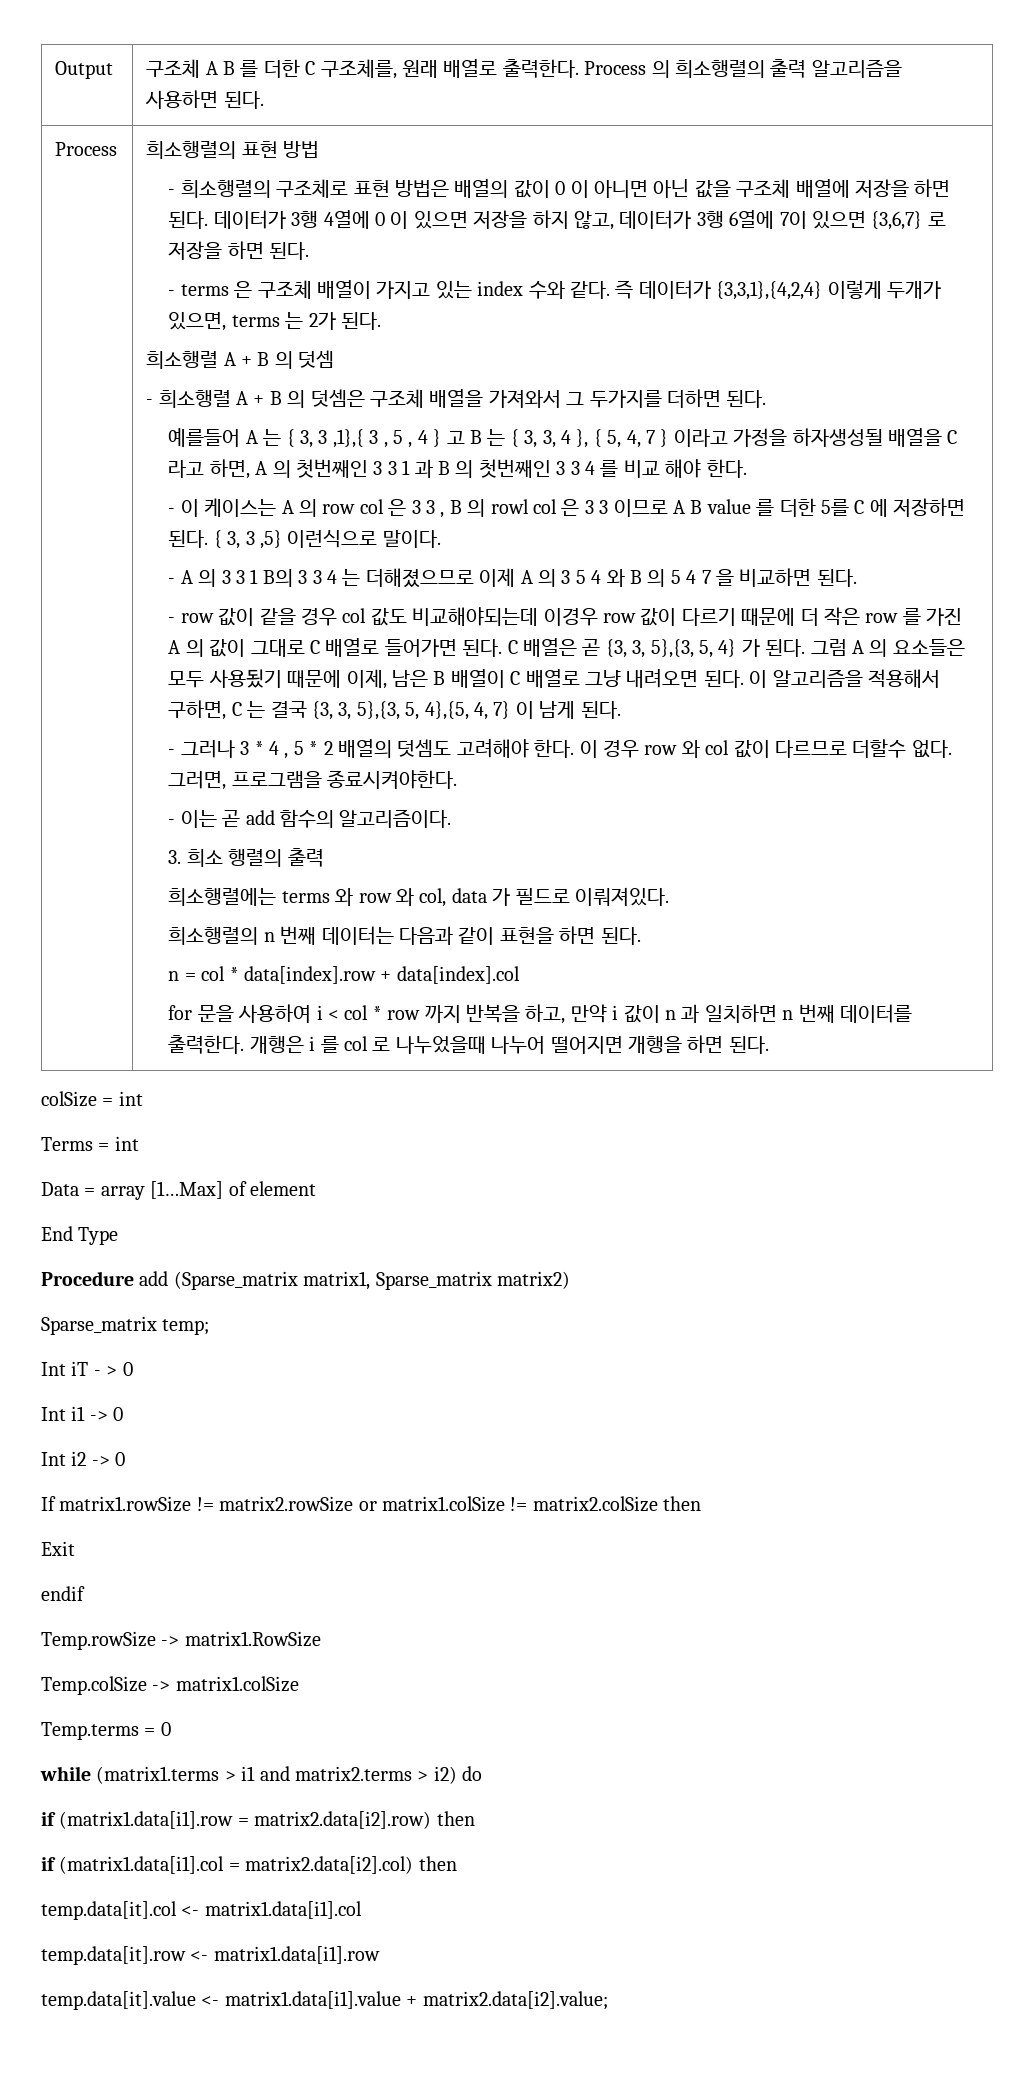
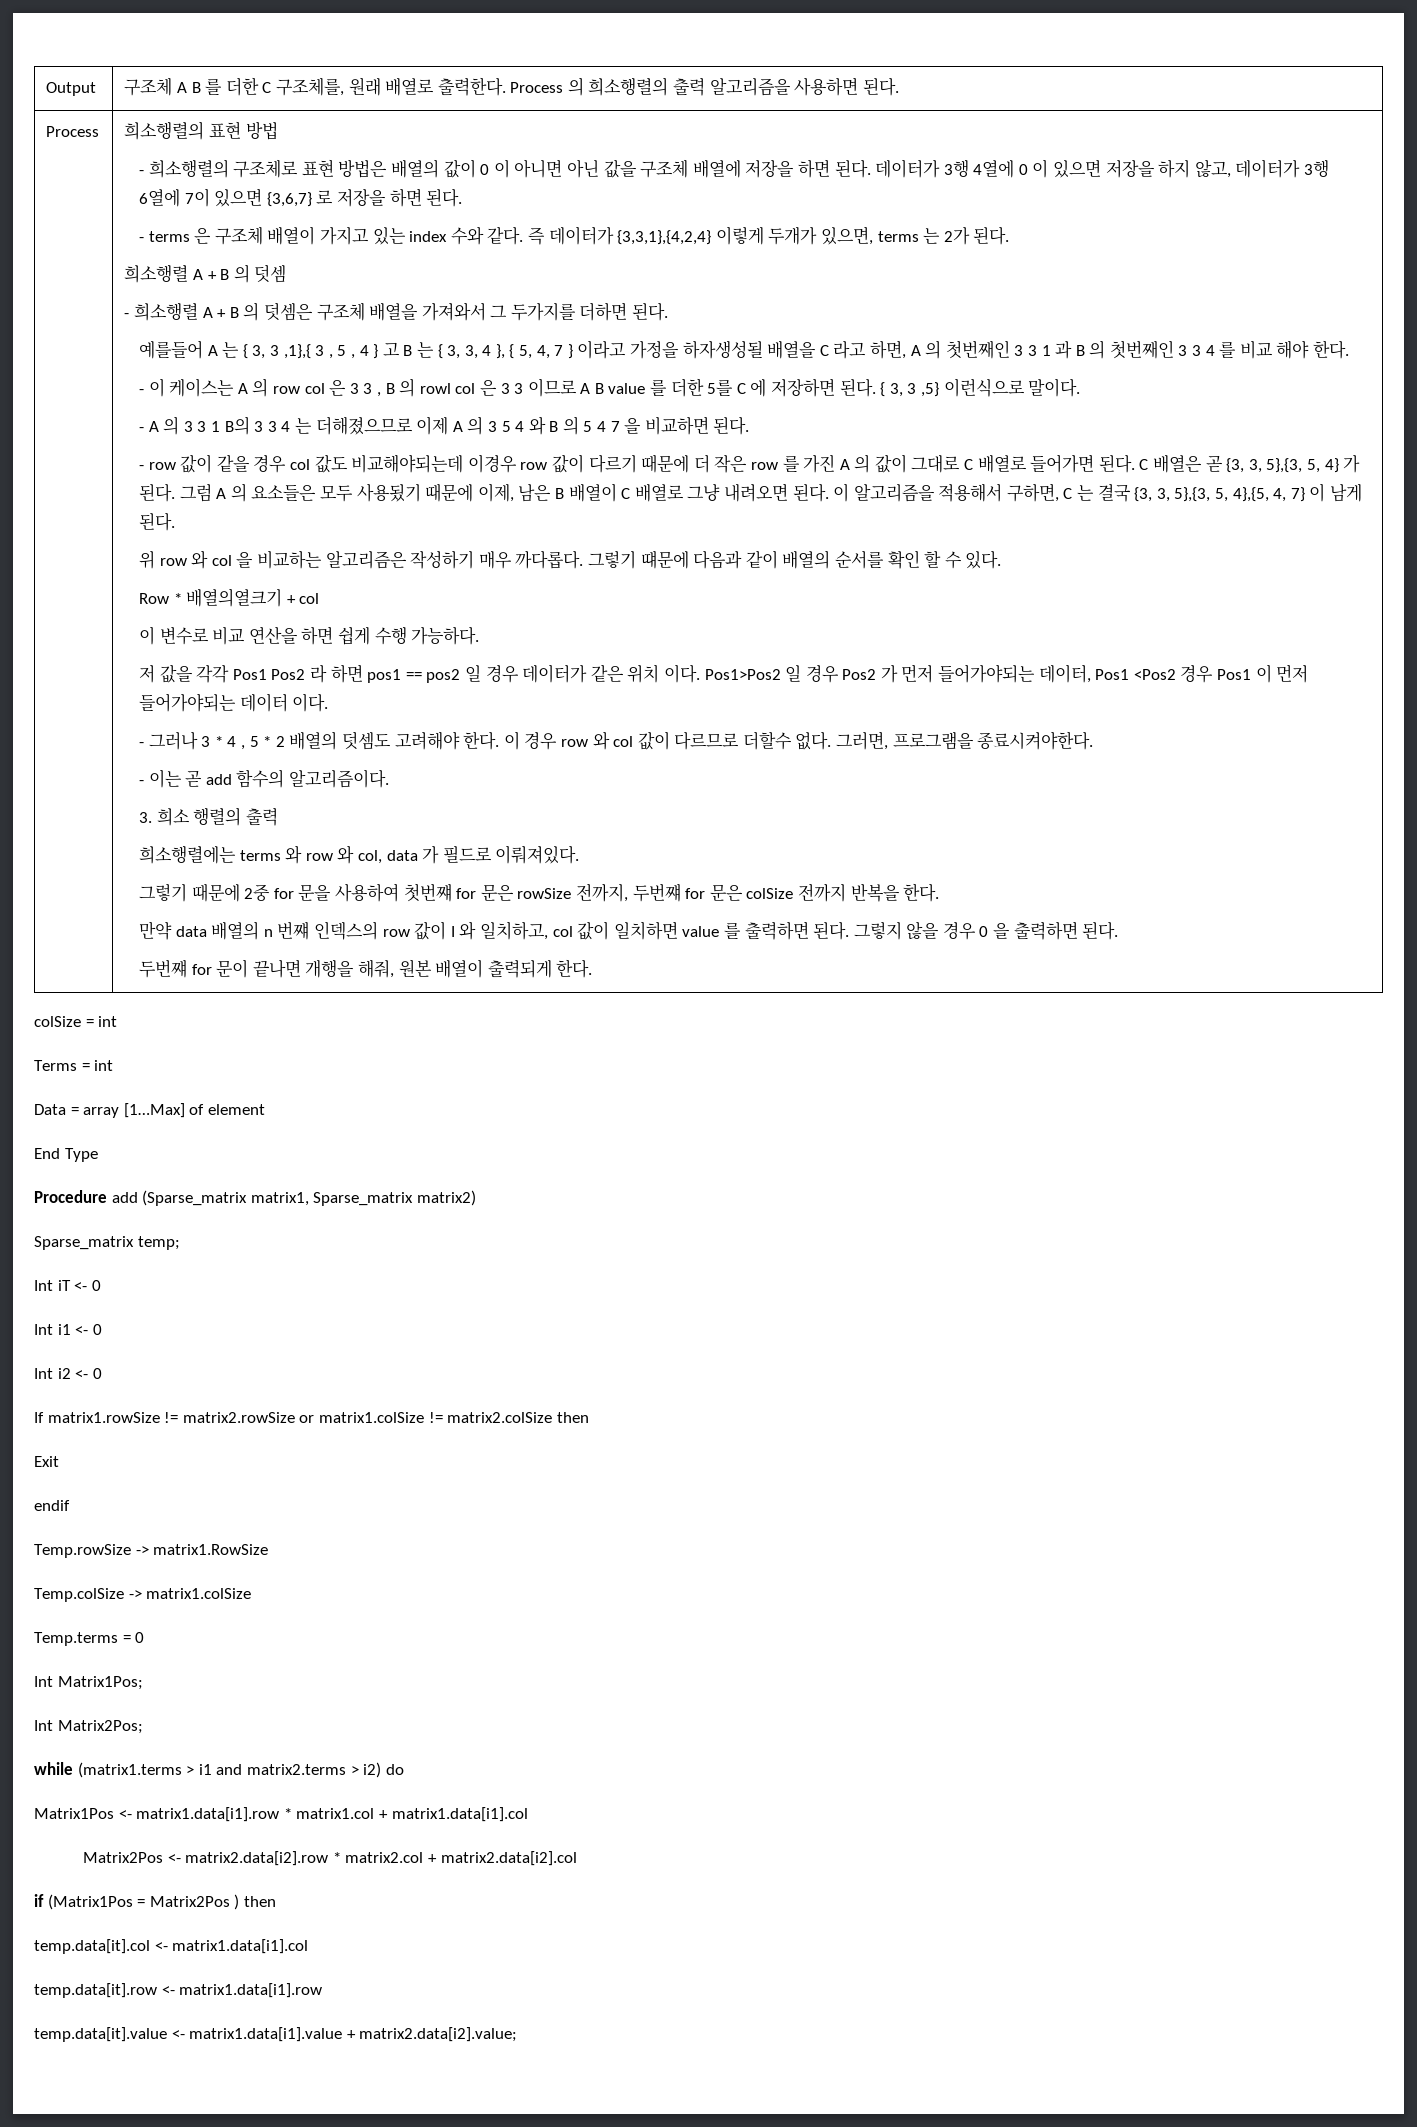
+ 위 row 와 col 을 비교하는 알고리즘은 작성하기 매우 까다롭다. 그렇기 떄문에 다음과 같이 배열의 순서를 확인 할 수 있다.
+ Row * 배열의열크기 + col
+ 이 변수로 비교 연산을 하면 쉽게 수행 가능하다.
+ 저 값을 각각 Pos1 Pos2 라 하면 pos1 == pos2 일 경우 데이터가 같은 위치 이다. Pos1>Pos2 일 경우 Pos2 가 먼저 들어가야되는 데이터, Pos1 <Pos2 경우 Pos1 이 먼저 들어가야되는 데이터 이다.
- 희소행렬의 n 번째 데이터는 다음과 같이 표현을 하면 된다.
- n = col * data[index].row + data[index].col
- for 문을 사용하여 i < col * row 까지 반복을 하고, 만약 i 값이 n 과 일치하면 n 번째 데이터를 출력한다. 개행은 i 를 col 로 나누었을때 나누어 떨어지면 개행을 하면 된다.
+ 그렇기 때문에 2중 for 문을 사용하여 첫번쨰 for 문은 rowSize 전까지, 두번쨰 for 문은 colSize 전까지 반복을 한다.
+ 만약 data 배열의 n 번쨰 인덱스의 row 값이 I 와 일치하고, col 값이 일치하면 value 를 출력하면 된다. 그렇지 않을 경우 0 을 출력하면 된다.
+ 두번쨰 for 문이 끝나면 개행을 해줘, 원본 배열이 출력되게 한다.
- Int iT - > 0
+ Int iT <- 0
- Int i1 -> 0
+ Int i1 <- 0
- Int i2 -> 0
+ Int i2 <- 0
+ Int Matrix1Pos;
+ Int Matrix2Pos;
- if (matrix1.data[i1].row = matrix2.data[i2].row) then
- if (matrix1.data[i1].col = matrix2.data[i2].col) then
+ Matrix1Pos <- matrix1.data[i1].row * matrix1.col + matrix1.data[i1].col
+ Matrix2Pos <- matrix2.data[i2].row * matrix2.col + matrix2.data[i2].col
+ if (Matrix1Pos = Matrix2Pos ) then

